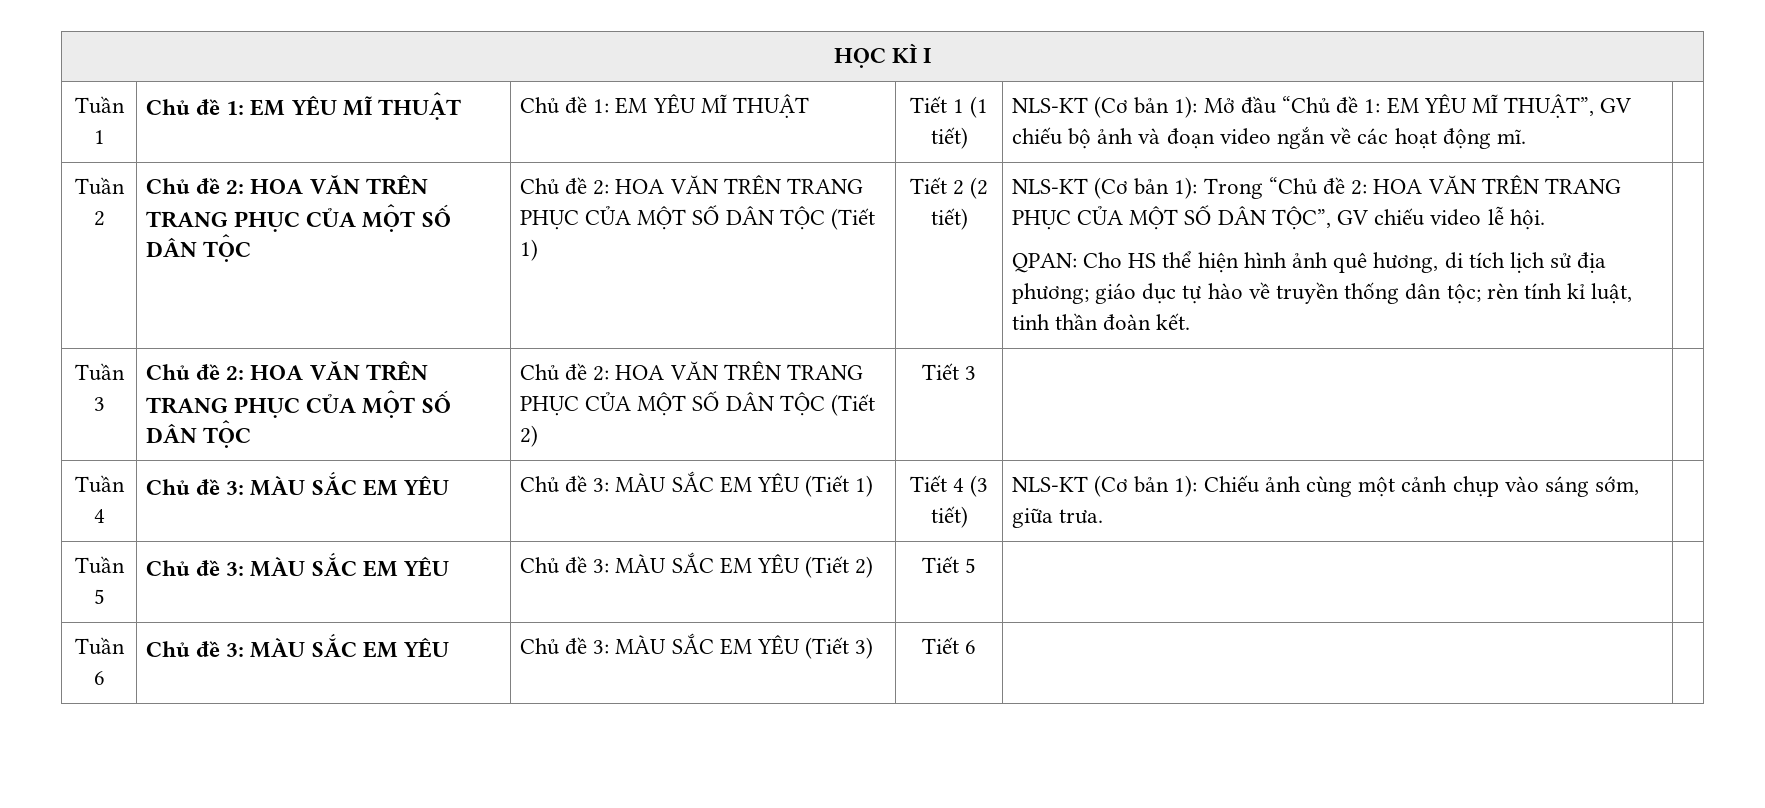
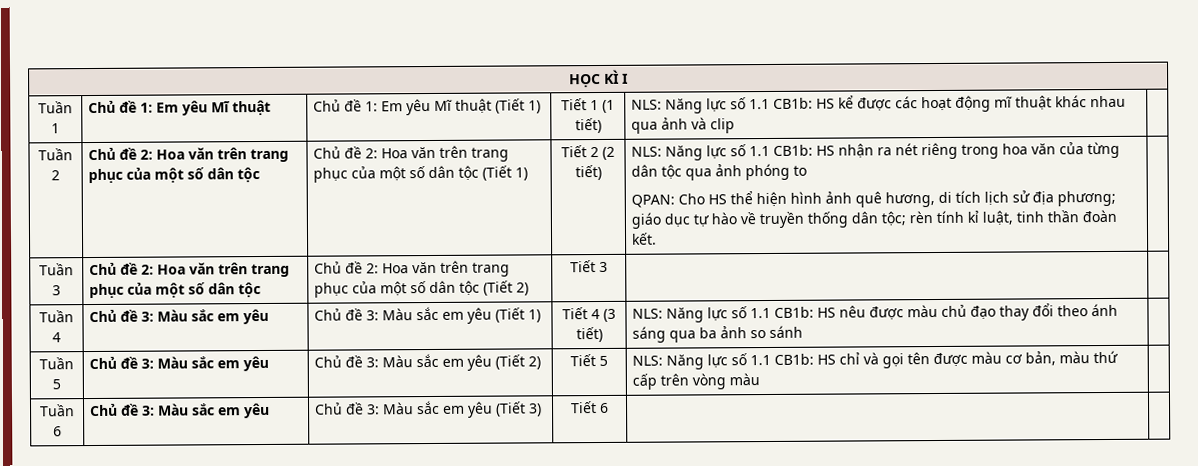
- Chủ đề 1: EM YÊU MĨ THUẬT | Chủ đề 1: EM YÊU MĨ THUẬT | Tiết 1 (1 tiết) | NLS-KT (Cơ bản 1): Mở đầu “Chủ đề 1: EM YÊU MĨ THUẬT”, GV chiếu bộ ảnh và đoạn video ngắn về các hoạt động mĩ.
+ Chủ đề 1: Em yêu Mĩ thuật | Chủ đề 1: Em yêu Mĩ thuật (Tiết 1) | Tiết 1 (1 tiết) | NLS: Năng lực số 1.1 CB1b: HS kể được các hoạt động mĩ thuật khác nhau qua ảnh và clip
- Chủ đề 2: HOA VĂN TRÊN TRANG PHỤC CỦA MỘT SỐ DÂN TỘC | Chủ đề 2: HOA VĂN TRÊN TRANG PHỤC CỦA MỘT SỐ DÂN TỘC (Tiết 1)
+ Chủ đề 2: Hoa văn trên trang phục của một số dân tộc | Chủ đề 2: Hoa văn trên trang phục của một số dân tộc (Tiết 1)
- NLS-KT (Cơ bản 1): Trong “Chủ đề 2: HOA VĂN TRÊN TRANG PHỤC CỦA MỘT SỐ DÂN TỘC”, GV chiếu video lễ hội.
+ NLS: Năng lực số 1.1 CB1b: HS nhận ra nét riêng trong hoa văn của từng dân tộc qua ảnh phóng to
- Tuần 3 | Chủ đề 2: HOA VĂN TRÊN TRANG PHỤC CỦA MỘT SỐ DÂN TỘC | Chủ đề 2: HOA VĂN TRÊN TRANG PHỤC CỦA MỘT SỐ DÂN TỘC (Tiết 2) | Tiết 3 | |
+ Tuần 3 | Chủ đề 2: Hoa văn trên trang phục của một số dân tộc | Chủ đề 2: Hoa văn trên trang phục của một số dân tộc (Tiết 2) | Tiết 3 | |
- Chủ đề 3: MÀU SẮC EM YÊU | Chủ đề 3: MÀU SẮC EM YÊU (Tiết 1)
+ Chủ đề 3: Màu sắc em yêu | Chủ đề 3: Màu sắc em yêu (Tiết 1)
- NLS-KT (Cơ bản 1): Chiếu ảnh cùng một cảnh chụp vào sáng sớm, giữa trưa.
+ NLS: Năng lực số 1.1 CB1b: HS nêu được màu chủ đạo thay đổi theo ánh sáng qua ba ảnh so sánh
- Chủ đề 3: MÀU SẮC EM YÊU | Chủ đề 3: MÀU SẮC EM YÊU (Tiết 2)
+ Chủ đề 3: Màu sắc em yêu | Chủ đề 3: Màu sắc em yêu (Tiết 2)
+ NLS: Năng lực số 1.1 CB1b: HS chỉ và gọi tên được màu cơ bản, màu thứ cấp trên vòng màu
- Tuần 6 | Chủ đề 3: MÀU SẮC EM YÊU | Chủ đề 3: MÀU SẮC EM YÊU (Tiết 3) | Tiết 6 | |
+ Tuần 6 | Chủ đề 3: Màu sắc em yêu | Chủ đề 3: Màu sắc em yêu (Tiết 3) | Tiết 6 | |

